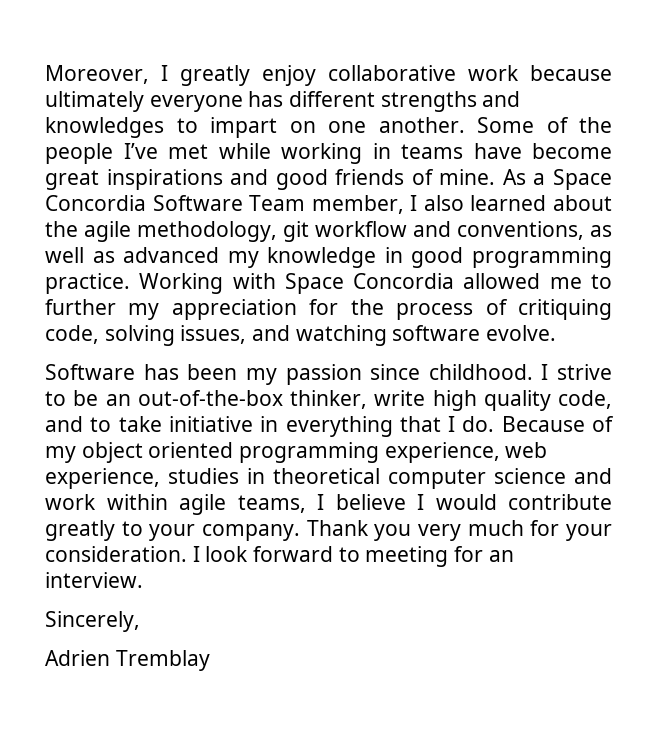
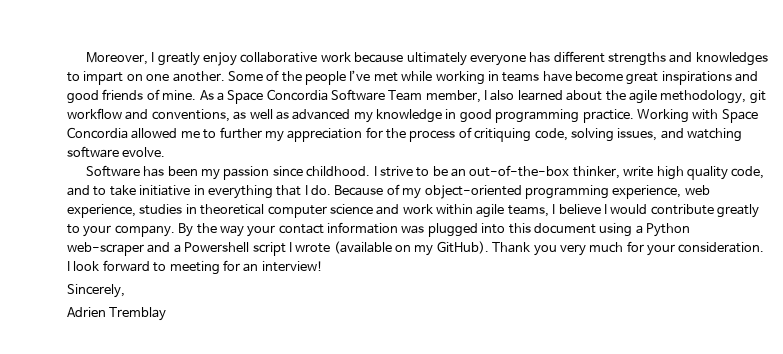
- Because of my object oriented programming experience, web experience, studies in theoretical computer science and work within agile teams, I believe I would contribute greatly to your company.
+ Because of my object-oriented programming experience, web experience, studies in theoretical computer science and work within agile teams, I believe I would contribute greatly to your company.
+ By the way your contact information was plugged into this document using a Python web-scraper and a Powershell script I wrote (available on my GitHub).
- I look forward to meeting for an interview.
+ I look forward to meeting for an interview!

